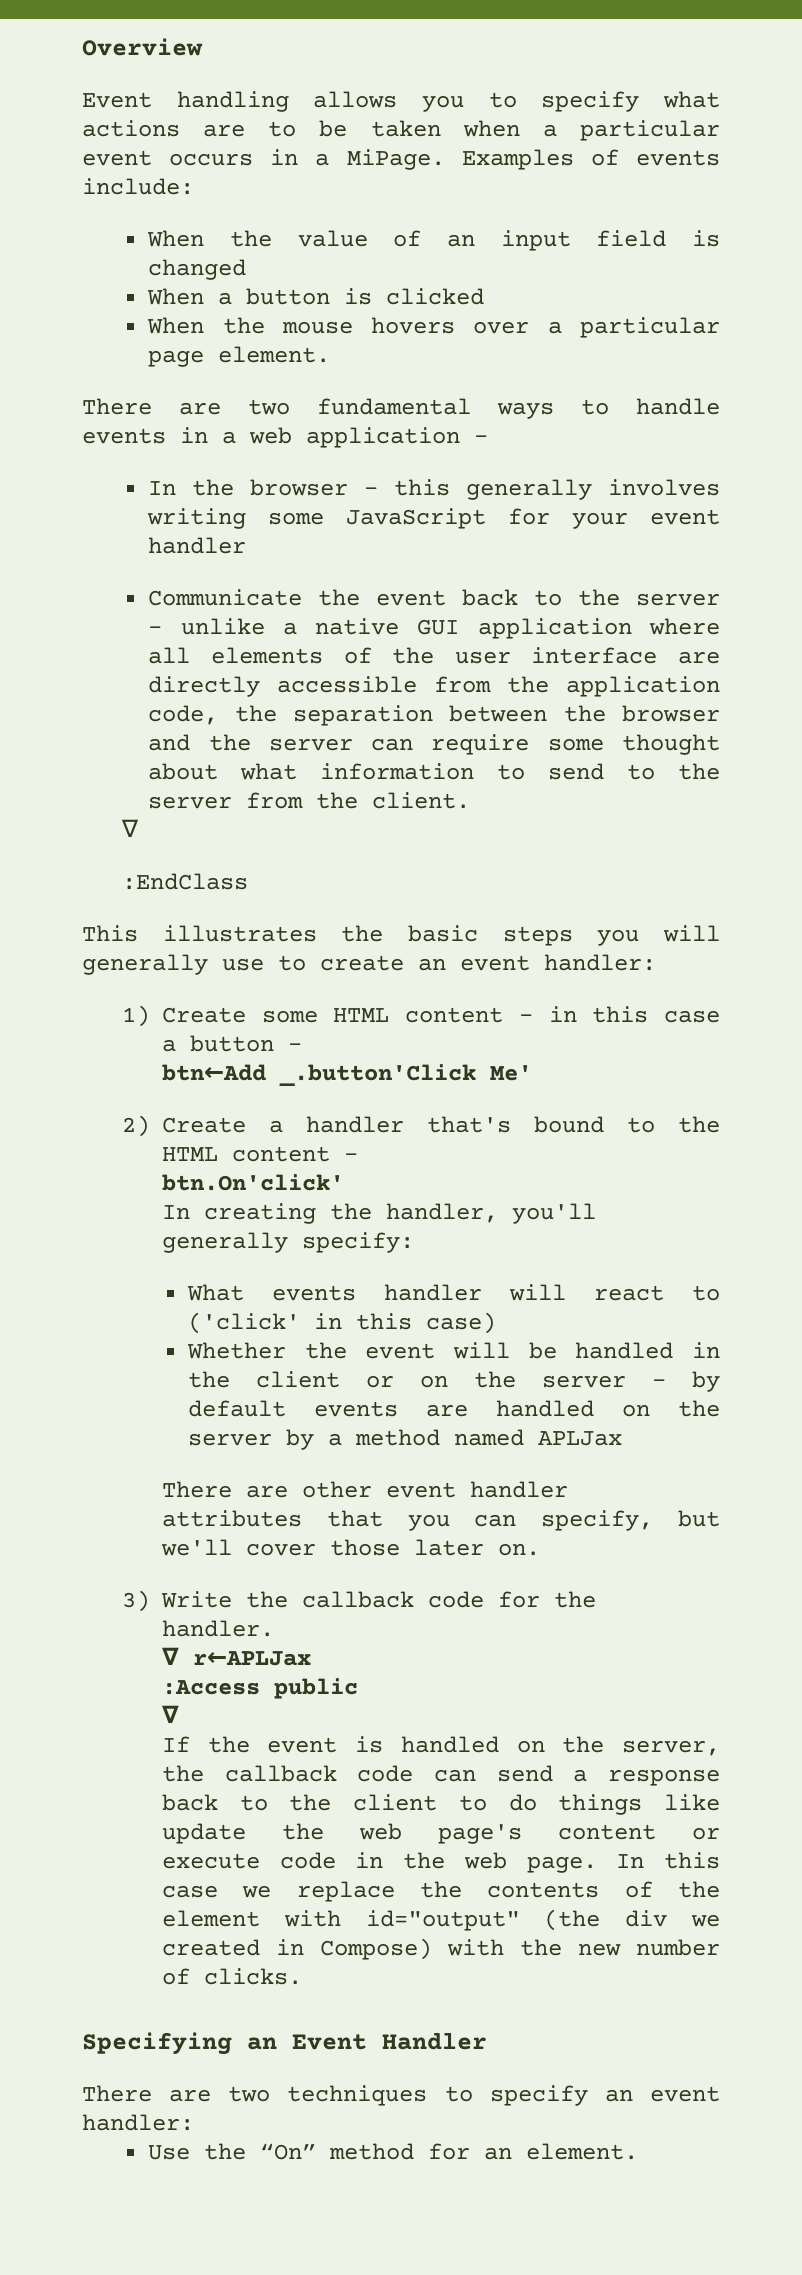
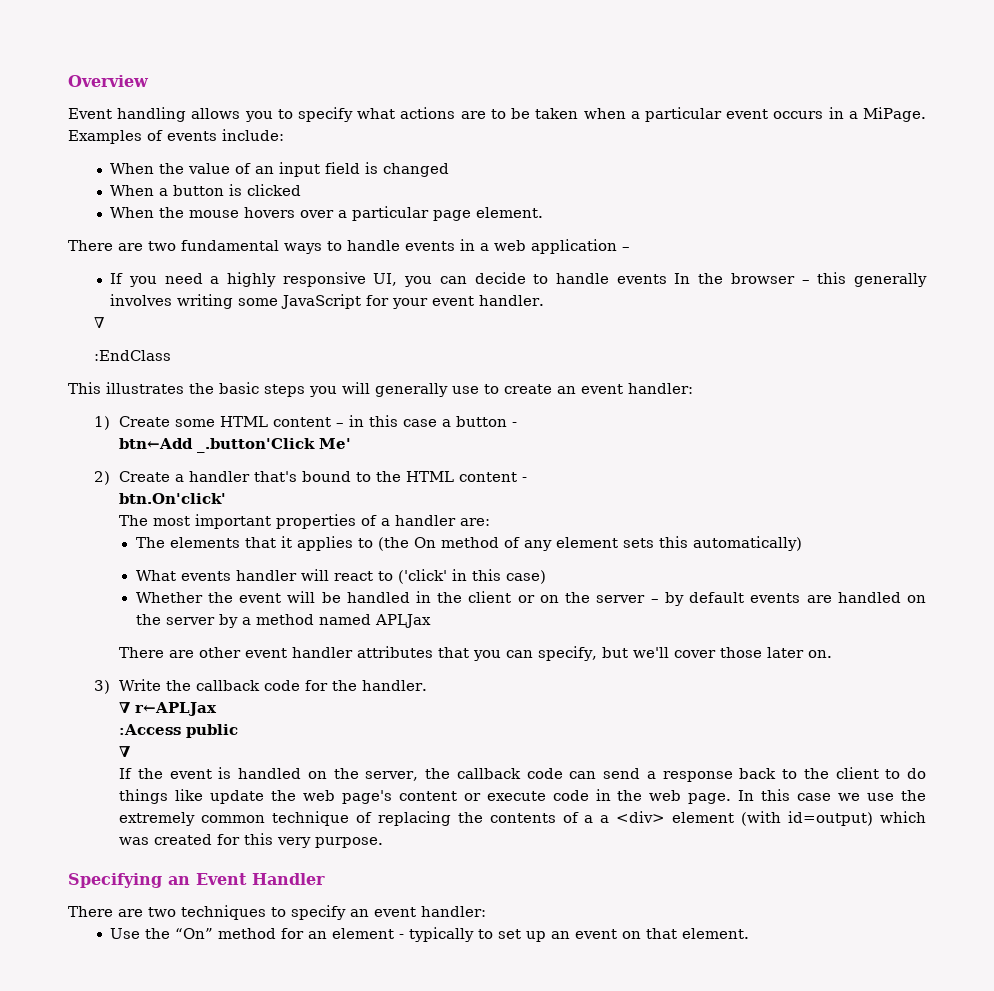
- In the browser – this generally involves writing some JavaScript for your event handler
- Communicate the event back to the server – unlike a native GUI application where all elements of the user interface are directly accessible from the application code, the separation between the browser and the server can require some thought about what information to send to the server from the client.
+ If you need a highly responsive UI, you can decide to handle events In the browser – this generally involves writing some JavaScript for your event handler.
- In creating the handler, you'll generally specify:
+ The most important properties of a handler are:
+ The elements that it applies to (the On method of any element sets this automatically)
- In this case we replace the contents of the element with id="output" (the div we created in Compose) with the new number of clicks.
+ In this case we use the extremely common technique of replacing the contents of a a <div> element (with id=output) which was created for this very purpose.
- Use the “On” method for an element.
+ Use the “On” method for an element - typically to set up an event on that element.

